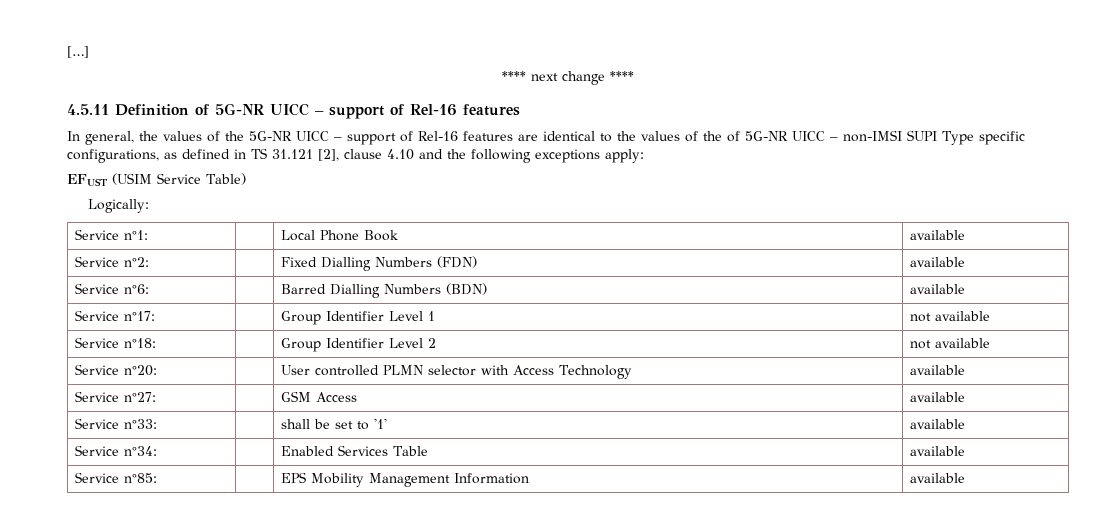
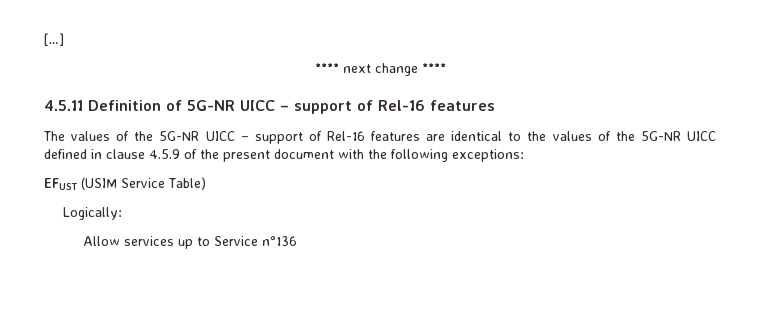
- In general, the values of the 5G-NR UICC – support of Rel-16 features are identical to the values of the of 5G-NR UICC – non-IMSI SUPI Type specific configurations, as defined in TS 31.121 [2], clause 4.10 and the following exceptions apply:
+ The values of the 5G-NR UICC – support of Rel-16 features are identical to the values of the 5G-NR UICC defined in clause 4.5.9 of the present document with the following exceptions:
- Service n°1: | | Local Phone Book | available
- Service n°2: | | Fixed Dialling Numbers (FDN) | available
- Service n°6: | | Barred Dialling Numbers (BDN) | available
- Service n°17: | | Group Identifier Level 1 | not available
- Service n°18: | | Group Identifier Level 2 | not available
- Service n°20: | | User controlled PLMN selector with Access Technology | available
- Service n°27: | | GSM Access | available
- Service n°33: | | shall be set to '1' | available
- Service n°34: | | Enabled Services Table | available
- Service n°85: | | EPS Mobility Management Information | available
+ Allow services up to Service n°136

